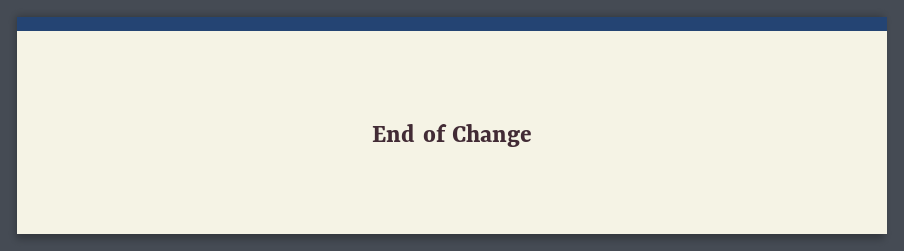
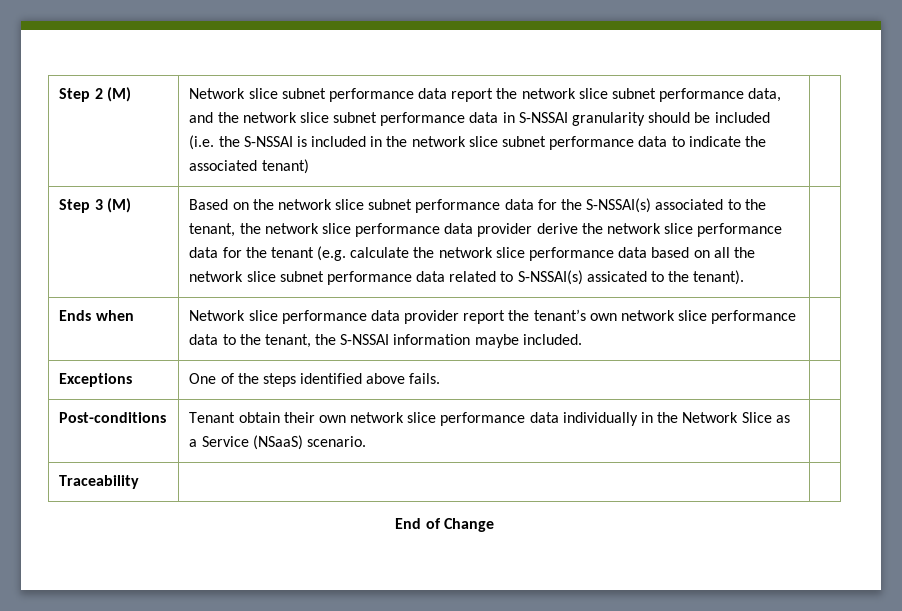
+ Step 2 (M) | Network slice subnet performance data report the network slice subnet performance data, and the network slice subnet performance data in S-NSSAI granularity should be included (i.e. the S-NSSAI is included in the network slice subnet performance data to indicate the associated tenant) |
+ Step 3 (M) | Based on the network slice subnet performance data for the S-NSSAI(s) associated to the tenant, the network slice performance data provider derive the network slice performance data for the tenant (e.g. calculate the network slice performance data based on all the network slice subnet performance data related to S-NSSAI(s) assicated to the tenant). |
+ Ends when | Network slice performance data provider report the tenant’s own network slice performance data to the tenant, the S-NSSAI information maybe included. |
+ Exceptions | One of the steps identified above fails. |
+ Post-conditions | Tenant obtain their own network slice performance data individually in the Network Slice as a Service (NSaaS) scenario. |
+ Traceability | |

